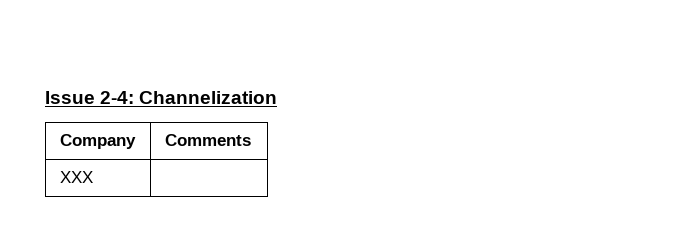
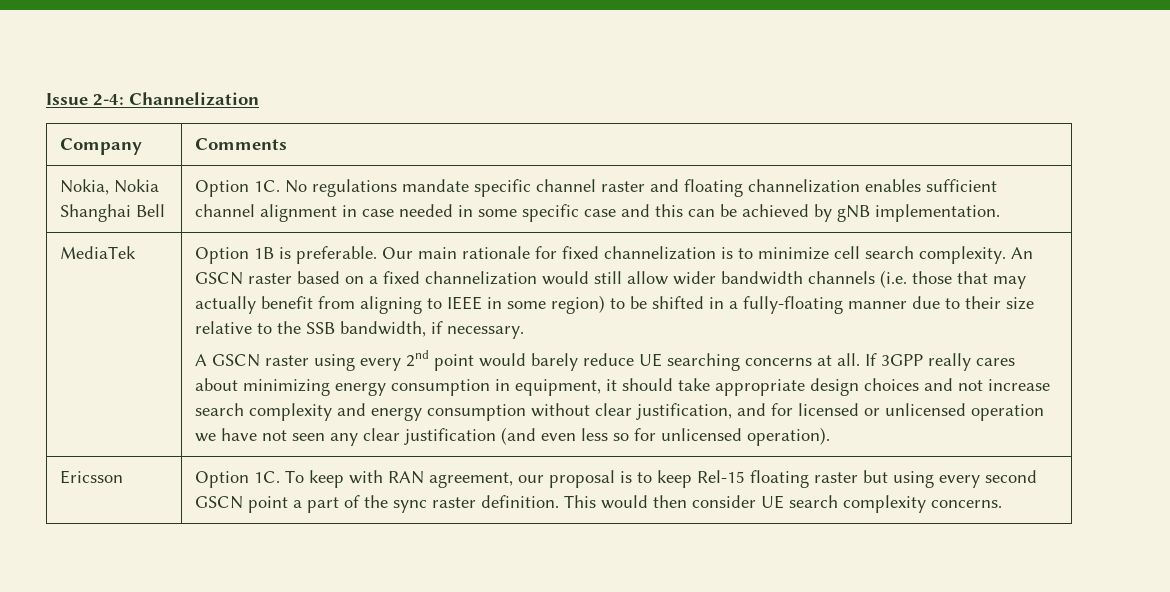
- XXX |
+ Nokia, Nokia Shanghai Bell | Option 1C. No regulations mandate specific channel raster and floating channelization enables sufficient channel alignment in case needed in some specific case and this can be achieved by gNB implementation.
+ MediaTek | Option 1B is preferable. Our main rationale for fixed channelization is to minimize cell search complexity. An GSCN raster based on a fixed channelization would still allow wider bandwidth channels (i.e. those that may actually benefit from aligning to IEEE in some region) to be shifted in a fully-floating manner due to their size relative to the SSB bandwidth, if necessary.
+ A GSCN raster using every 2nd point would barely reduce UE searching concerns at all. If 3GPP really cares about minimizing energy consumption in equipment, it should take appropriate design choices and not increase search complexity and energy consumption without clear justification, and for licensed or unlicensed operation we have not seen any clear justification (and even less so for unlicensed operation).
+ Ericsson | Option 1C. To keep with RAN agreement, our proposal is to keep Rel-15 floating raster but using every second GSCN point a part of the sync raster definition. This would then consider UE search complexity concerns.

